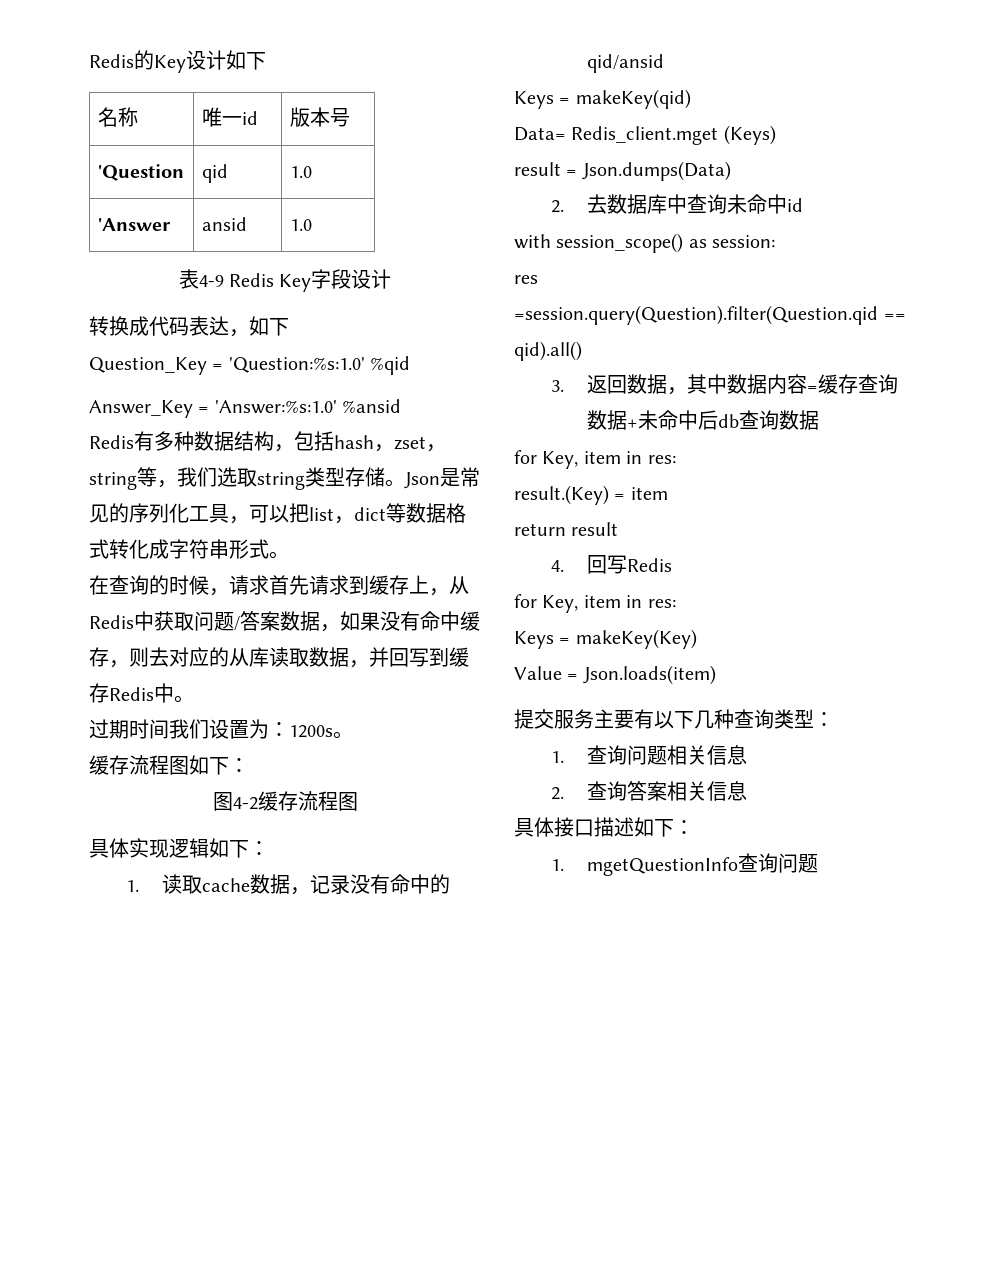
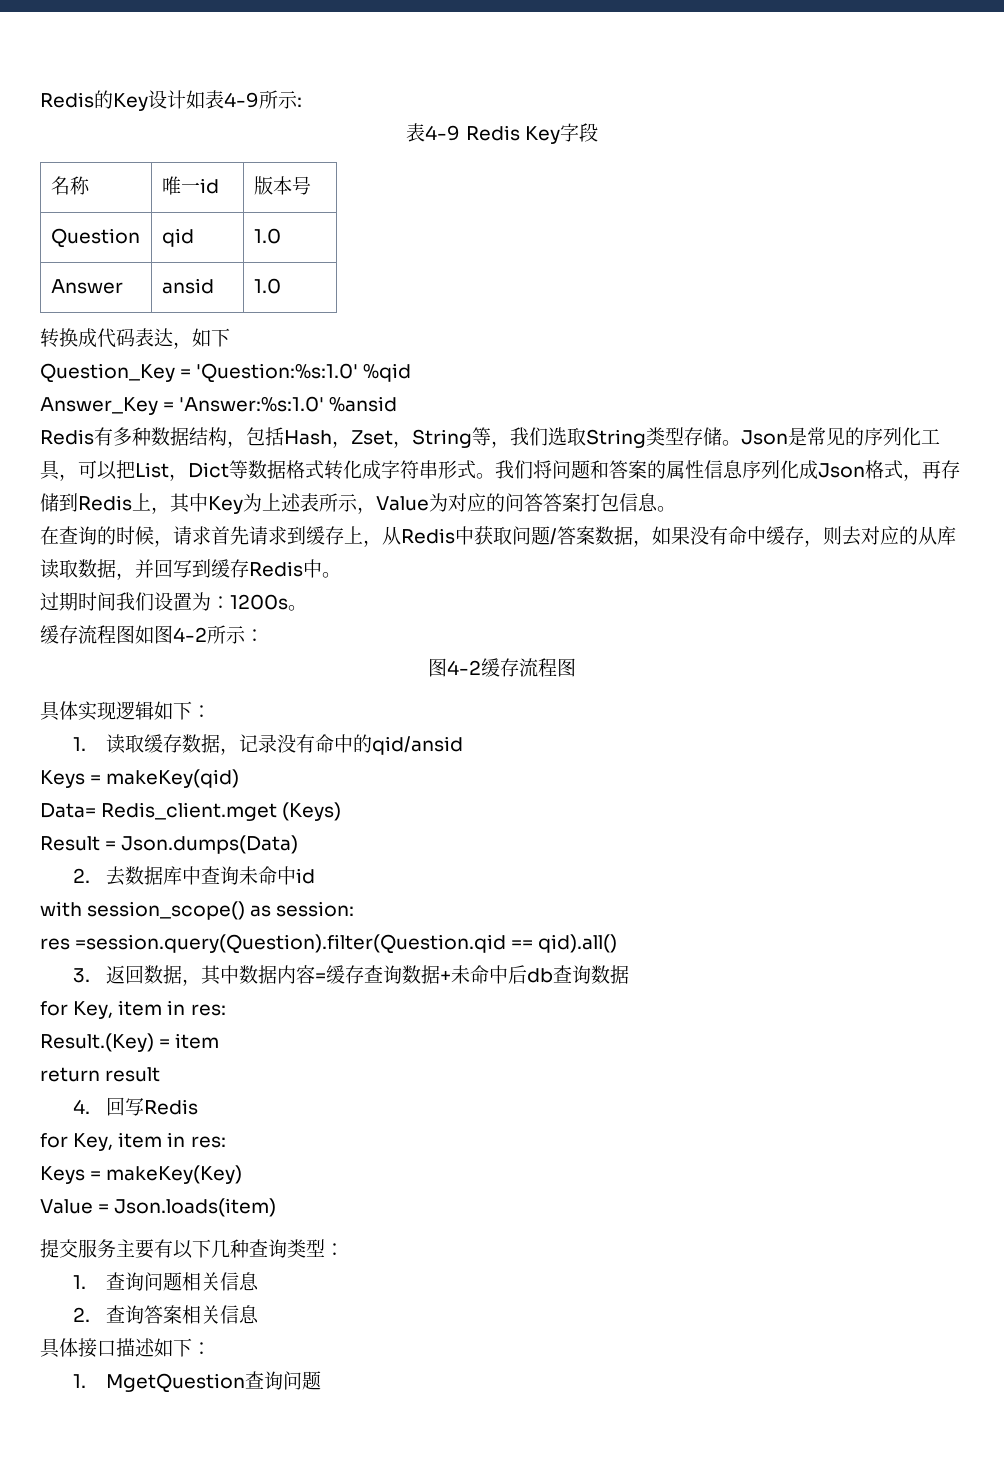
- Redis的Key设计如下
+ Redis的Key设计如表4-9所示:
+ 表4-9 Redis Key字段
- 'Question | qid | 1.0
+ Question | qid | 1.0
- 'Answer | ansid | 1.0
+ Answer | ansid | 1.0
- 表4-9 Redis Key字段设计
- Redis有多种数据结构，包括hash，zset，string等，我们选取string类型存储。
+ Redis有多种数据结构，包括Hash，Zset，String等，我们选取String类型存储。
- Json是常见的序列化工具，可以把list，dict等数据格式转化成字符串形式。
+ Json是常见的序列化工具，可以把List，Dict等数据格式转化成字符串形式。我们将问题和答案的属性信息序列化成Json格式，再存储到Redis上，其中Key为上述表所示，Value为对应的问答答案打包信息。
- 缓存流程图如下：
+ 缓存流程图如图4-2所示：
- 1.读取cache数据，记录没有命中的qid/ansid
+ 1.读取缓存数据，记录没有命中的qid/ansid
- result = Json.dumps(Data)
+ Result = Json.dumps(Data)
- result.(Key) = item
+ Result.(Key) = item
- 1. mgetQuestionInfo查询问题
+ 1. MgetQuestion查询问题

